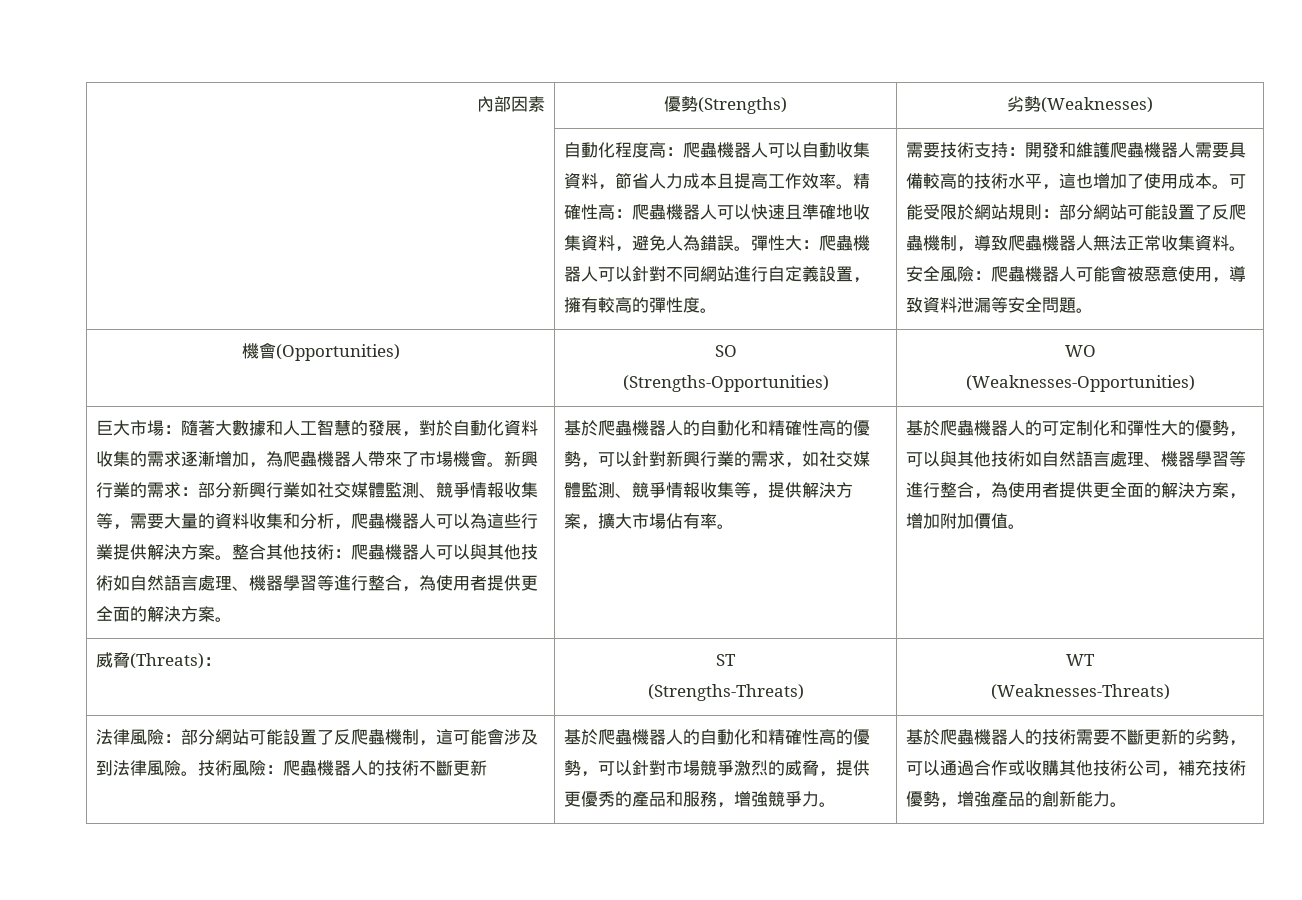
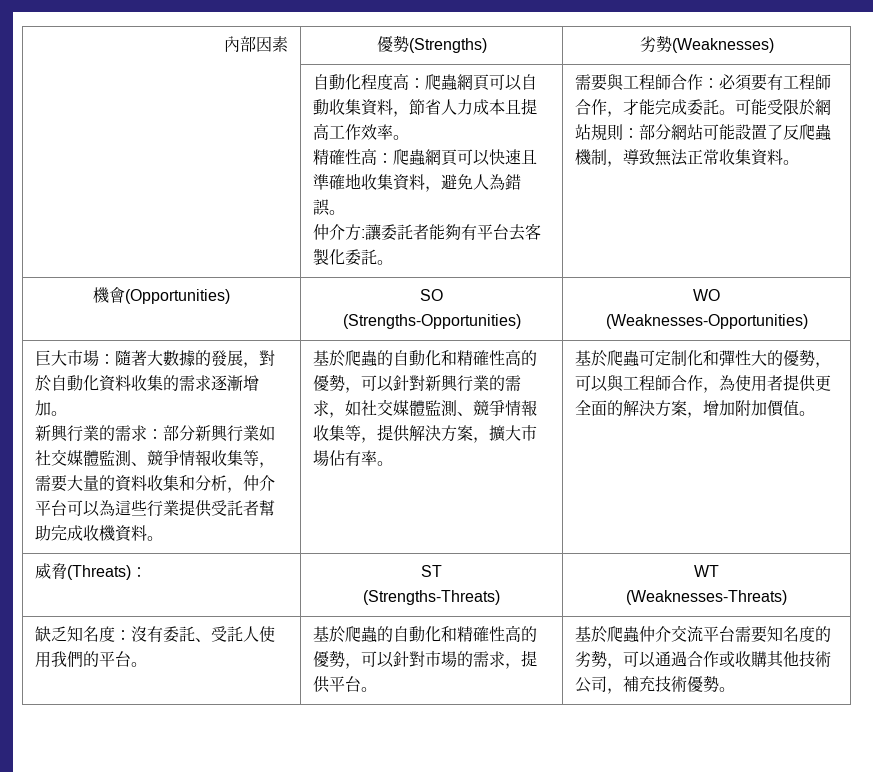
- 自動化程度高：爬蟲機器人可以自動收集資料，節省人力成本且提高工作效率。精確性高：爬蟲機器人可以快速且準確地收集資料，避免人為錯誤。彈性大：爬蟲機器人可以針對不同網站進行自定義設置，擁有較高的彈性度。 | 需要技術支持：開發和維護爬蟲機器人需要具備較高的技術水平，這也增加了使用成本。
+ 自動化程度高：爬蟲網頁可以自動收集資料，節省人力成本且提高工作效率。
+ 精確性高：爬蟲網頁可以快速且準確地收集資料，避免人為錯誤。
+ 仲介方:讓委託者能夠有平台去客製化委託。 | 需要與工程師合作：必須要有工程師合作，才能完成委託。
- 可能受限於網站規則：部分網站可能設置了反爬蟲機制，導致爬蟲機器人無法正常收集資料。安全風險：爬蟲機器人可能會被惡意使用，導致資料泄漏等安全問題。
+ 可能受限於網站規則：部分網站可能設置了反爬蟲機制，導致無法正常收集資料。
- 隨著大數據和人工智慧的發展，對於自動化資料收集的需求逐漸增加，為爬蟲機器人帶來了市場機會。新興行業的需求：
+ 隨著大數據的發展，對於自動化資料收集的需求逐漸增加。
+ 新興行業的需求：
- 部分新興行業如社交媒體監測、競爭情報收集等，需要大量的資料收集和分析，爬蟲機器人可以為這些行業提供解決方案。整合其他技術：爬蟲機器人可以與其他技術如自然語言處理、機器學習等進行整合，為使用者提供更全面的解決方案。 | 基於爬蟲機器人的自動化和精確性高的優勢，可以針對新興行業的需求，如社交媒體監測、競爭情報收集等，提供解決方案，擴大市場佔有率。
+ 部分新興行業如社交媒體監測、競爭情報收集等，需要大量的資料收集和分析，仲介平台可以為這些行業提供受託者幫助完成收機資料。 | 基於爬蟲的自動化和精確性高的優勢，可以針對新興行業的需求，如社交媒體監測、競爭情報收集等，提供解決方案，擴大市場佔有率。
- 基於爬蟲機器人的可定制化和彈性大的優勢，可以與其他技術如自然語言處理、機器學習等進行整合，為使用者提供更全面的解決方案，增加附加價值。
+ 基於爬蟲可定制化和彈性大的優勢，可以與工程師合作，為使用者提供更全面的解決方案，增加附加價值。
- 法律風險：部分網站可能設置了反爬蟲機制，這可能會涉及到法律風險。技術風險：爬蟲機器人的技術不斷更新 | 基於爬蟲機器人的自動化和精確性高的優勢，可以針對市場競爭激烈的威脅，提供更優秀的產品和服務，增強競爭力。 | 基於爬蟲機器人的技術需要不斷更新的劣勢，可以通過合作或收購其他技術公司，補充技術優勢，增強產品的創新能力。
+ 缺乏知名度：沒有委託、受託人使用我們的平台。 | 基於爬蟲的自動化和精確性高的優勢，可以針對市場的需求，提供平台。 | 基於爬蟲仲介交流平台需要知名度的劣勢，可以通過合作或收購其他技術公司，補充技術優勢。

